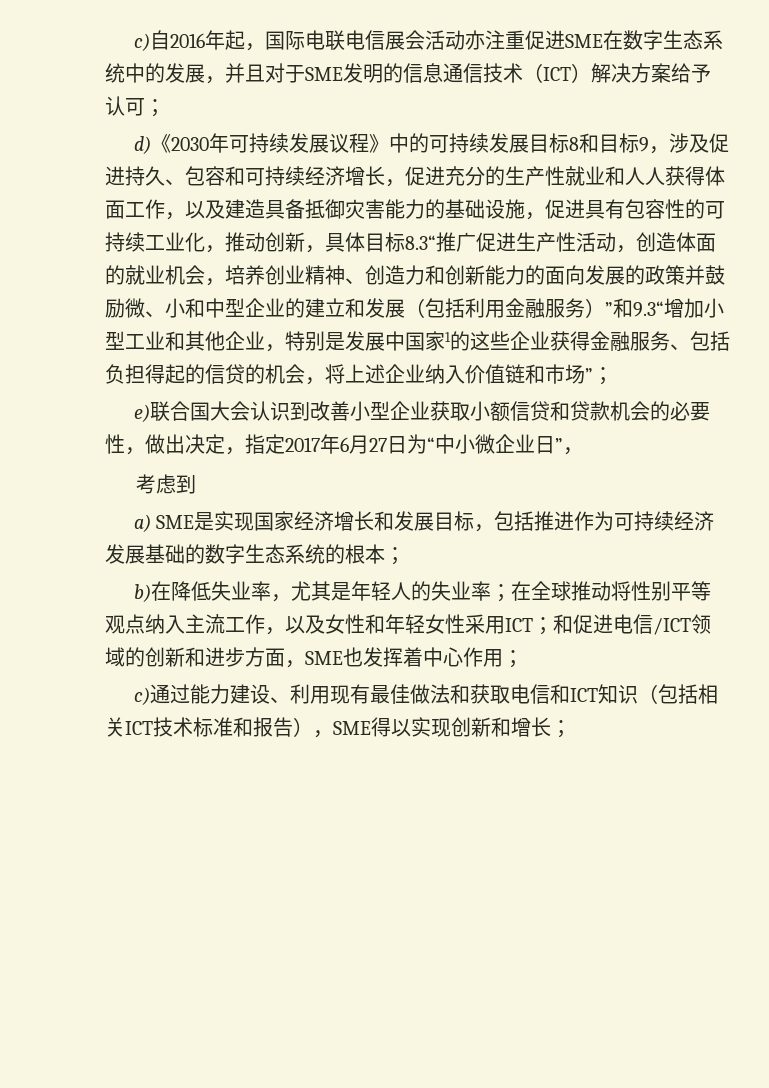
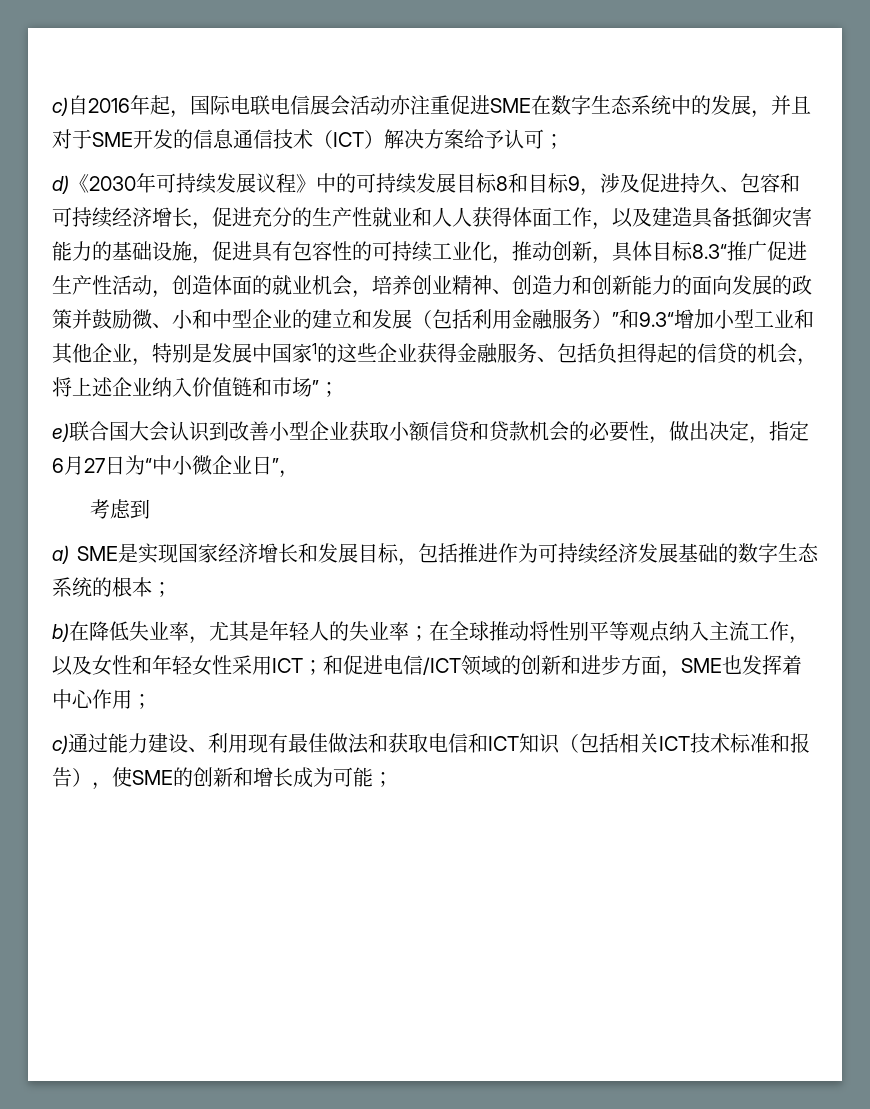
- c)自2016年起，国际电联电信展会活动亦注重促进SME在数字生态系统中的发展，并且对于SME发明的信息通信技术（ICT）解决方案给予认可；
+ c)自2016年起，国际电联电信展会活动亦注重促进SME在数字生态系统中的发展，并且对于SME开发的信息通信技术（ICT）解决方案给予认可；
- e)联合国大会认识到改善小型企业获取小额信贷和贷款机会的必要性，做出决定，指定2017年6月27日为“中小微企业日”，
+ e)联合国大会认识到改善小型企业获取小额信贷和贷款机会的必要性，做出决定，指定6月27日为“中小微企业日”，
- c)通过能力建设、利用现有最佳做法和获取电信和ICT知识（包括相关ICT技术标准和报告），SME得以实现创新和增长；
+ c)通过能力建设、利用现有最佳做法和获取电信和ICT知识（包括相关ICT技术标准和报告），使SME的创新和增长成为可能；

